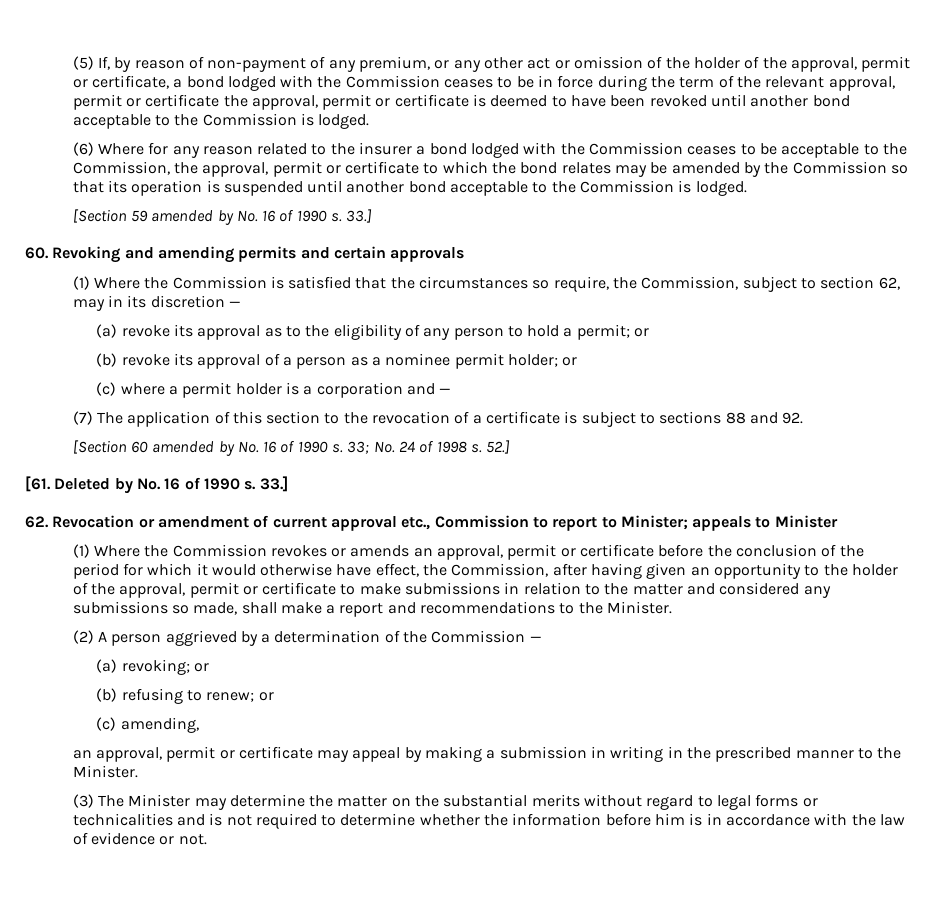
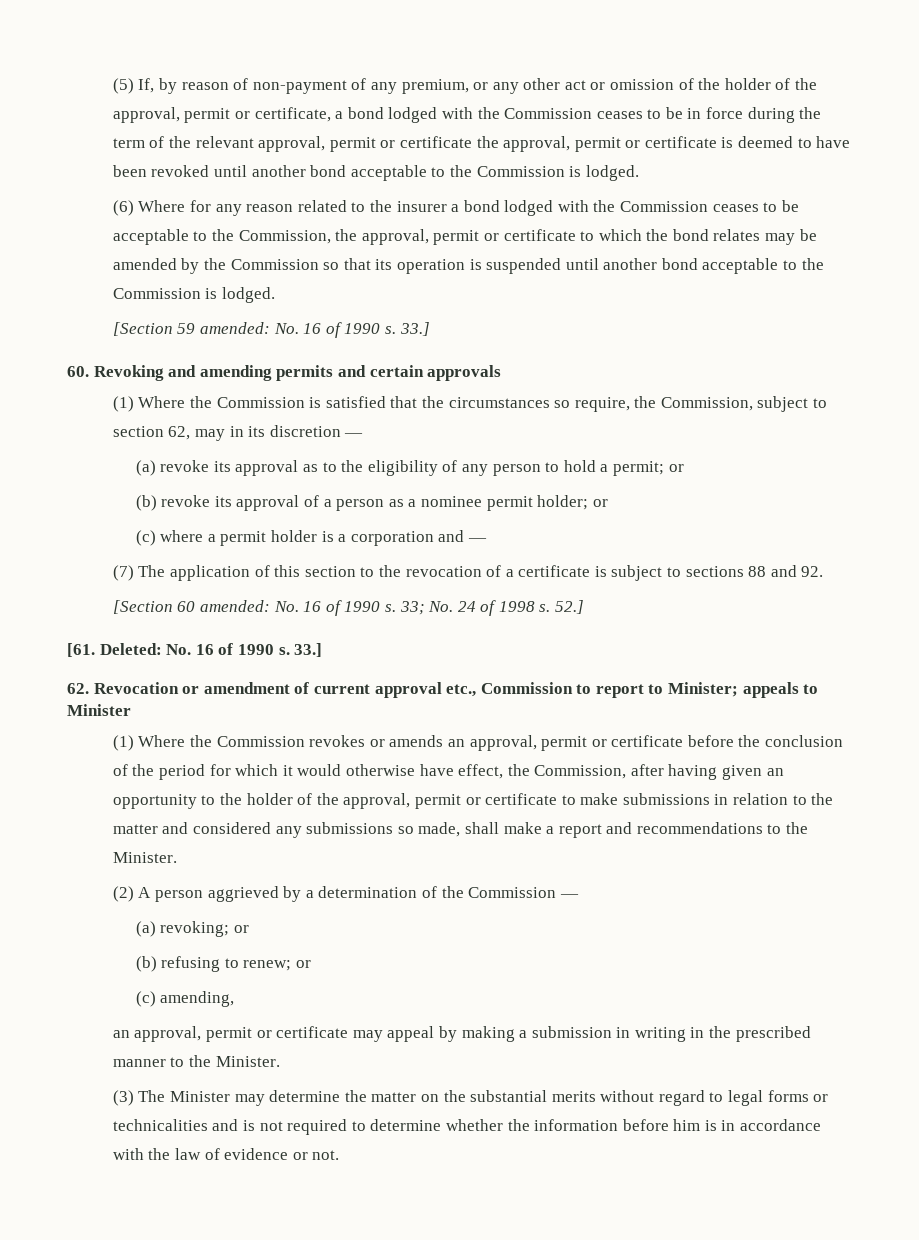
- [Section 59 amended by No. 16 of 1990 s.
+ [Section 59 amended: No. 16 of 1990 s.
- [Section 60 amended by No. 16 of 1990 s.
+ [Section 60 amended: No. 16 of 1990 s.
- [61. Deleted by No. 16 of 1990 s.
+ [61. Deleted: No. 16 of 1990 s.

